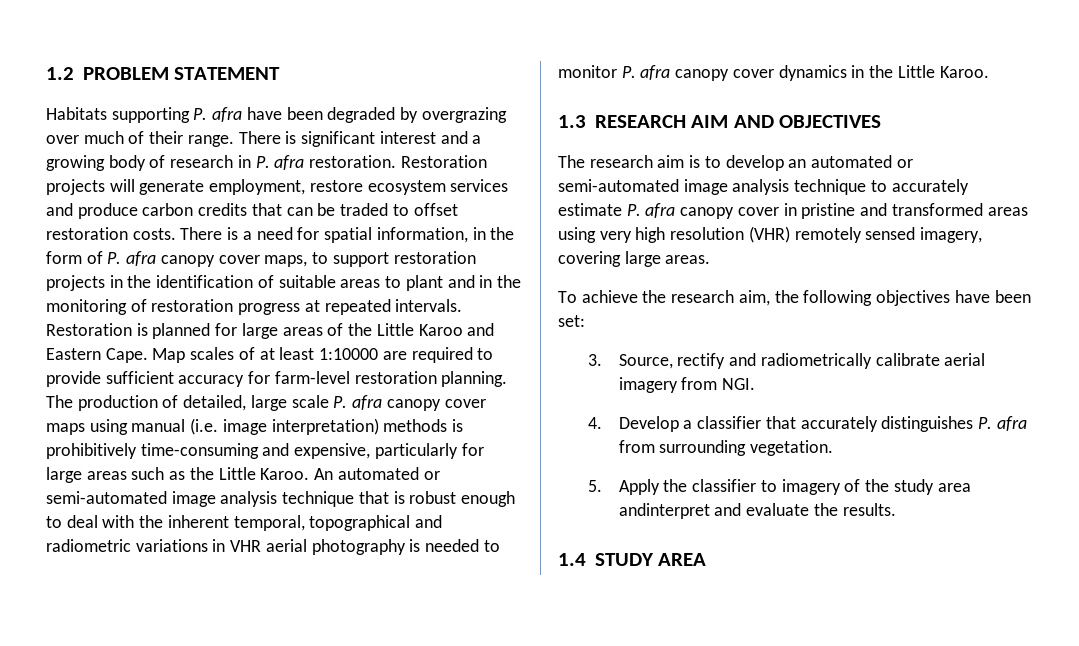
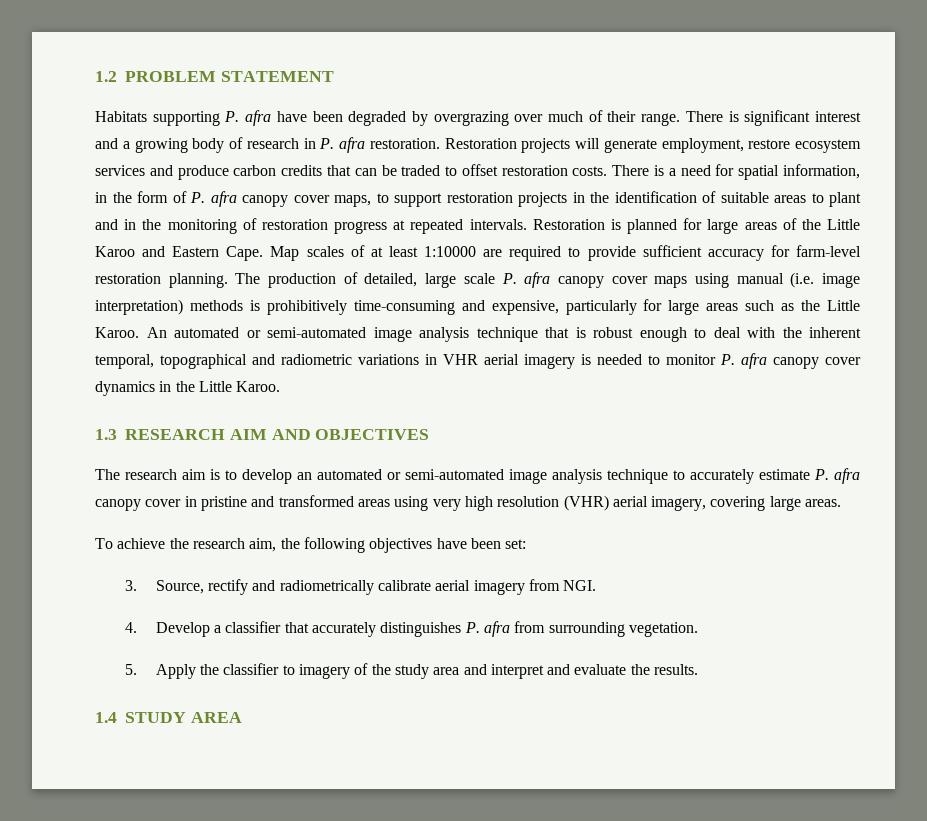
- An automated or semi-automated image analysis technique that is robust enough to deal with the inherent temporal, topographical and radiometric variations in VHR aerial photography is needed to monitor P. afra canopy cover dynamics in the Little Karoo.
+ An automated or semi-automated image analysis technique that is robust enough to deal with the inherent temporal, topographical and radiometric variations in VHR aerial imagery is needed to monitor P. afra canopy cover dynamics in the Little Karoo.
- The research aim is to develop an automated or semi-automated image analysis technique to accurately estimate P. afra canopy cover in pristine and transformed areas using very high resolution (VHR) remotely sensed imagery, covering large areas.
+ The research aim is to develop an automated or semi-automated image analysis technique to accurately estimate P. afra canopy cover in pristine and transformed areas using very high resolution (VHR) aerial imagery, covering large areas.
- 5. Apply the classifier to imagery of the study area andinterpret and evaluate the results.
+ 5. Apply the classifier to imagery of the study area and interpret and evaluate the results.

